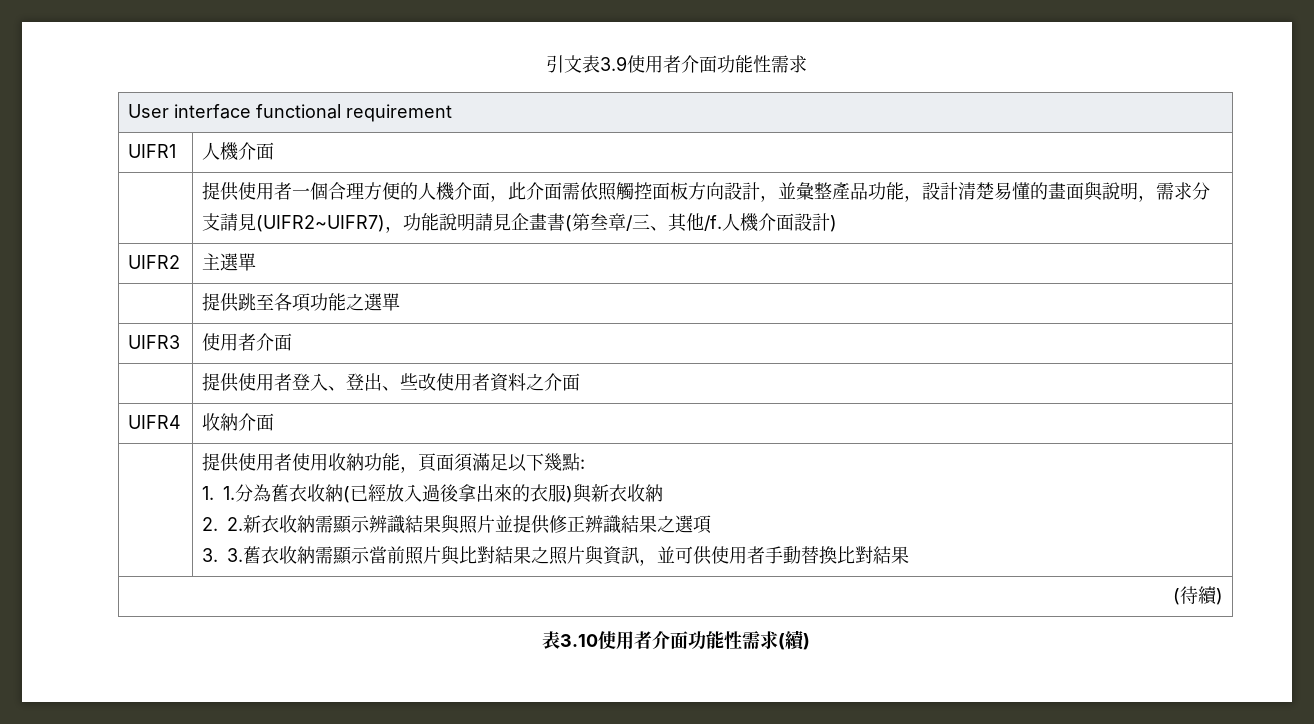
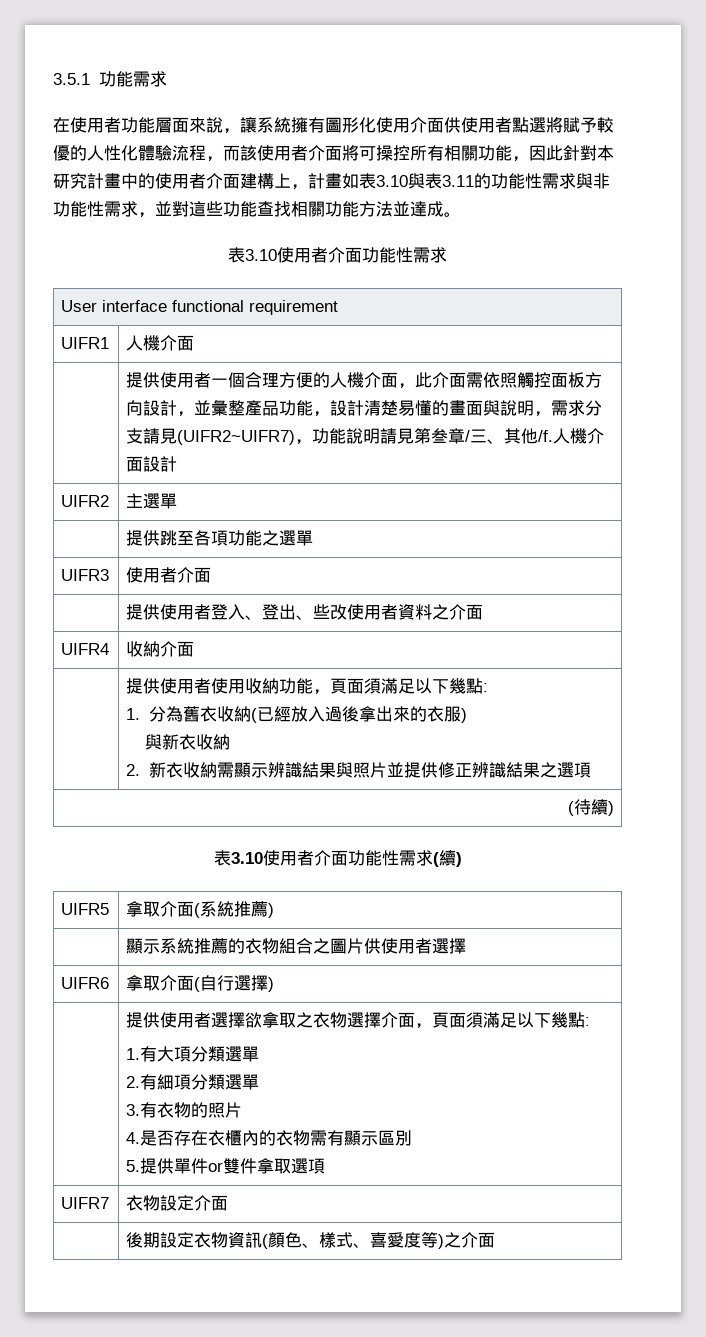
- 引文表3.9使用者介面功能性需求
+ 3.5.1功能需求
+ 在使用者功能層面來說，讓系統擁有圖形化使用介面供使用者點選將賦予較優的人性化體驗流程，而該使用者介面將可操控所有相關功能，因此針對本研究計畫中的使用者介面建構上，計畫如表3.10與表3.11的功能性需求與非功能性需求，並對這些功能查找相關功能方法並達成。
+ 表3.10使用者介面功能性需求
- 提供使用者一個合理方便的人機介面，此介面需依照觸控面板方向設計，並彙整產品功能，設計清楚易懂的畫面與說明，需求分支請見(UIFR2~UIFR7)，功能說明請見企畫書(第叁章/三、其他/f.
+ 提供使用者一個合理方便的人機介面，此介面需依照觸控面板方向設計，並彙整產品功能，設計清楚易懂的畫面與說明，需求分支請見(UIFR2~UIFR7)，功能說明請見第叁章/三、其他/f.
- 人機介面設計)
+ 人機介面設計
- 1. 1.分為舊衣收納(已經放入過後拿出來的衣服)與新衣收納
+ 1.分為舊衣收納(已經放入過後拿出來的衣服)
+ 與新衣收納
- 2. 2.新衣收納需顯示辨識結果與照片並提供修正辨識結果之選項
+ 2.新衣收納需顯示辨識結果與照片並提供修正辨識結果之選項
- 3. 3.舊衣收納需顯示當前照片與比對結果之照片與資訊，並可供使用者手動替換比對結果
+ UIFR5 | 拿取介面(系統推薦)
+ | 顯示系統推薦的衣物組合之圖片供使用者選擇
+ UIFR6 | 拿取介面(自行選擇)
+ | 提供使用者選擇欲拿取之衣物選擇介面，頁面須滿足以下幾點:
+ 1.有大項分類選單
+ 2.有細項分類選單
+ 3.有衣物的照片
+ 4.是否存在衣櫃內的衣物需有顯示區別
+ 5.提供單件or雙件拿取選項
+ UIFR7 | 衣物設定介面
+ | 後期設定衣物資訊(顏色、樣式、喜愛度等)之介面

